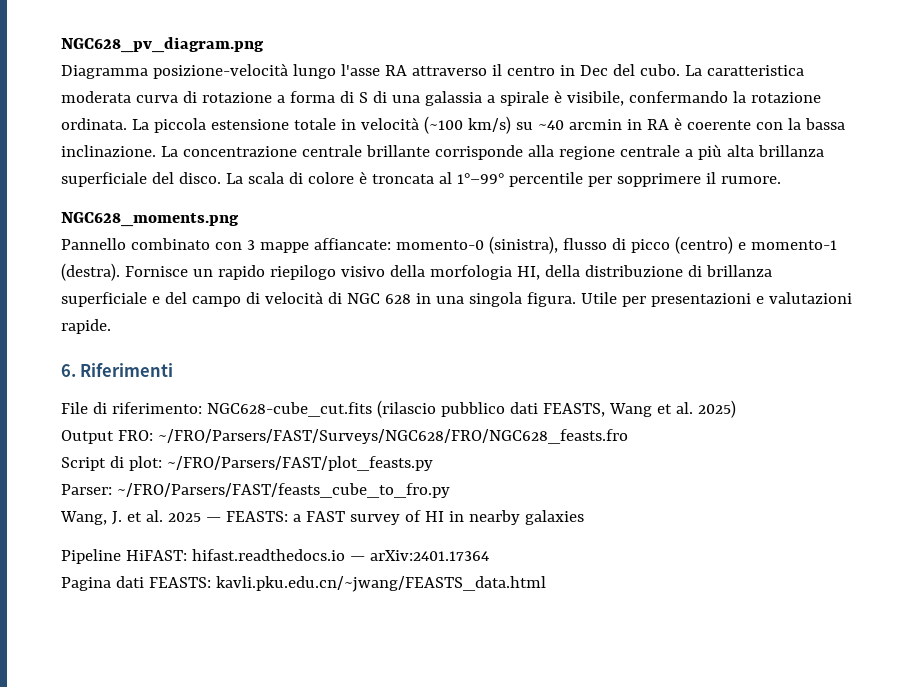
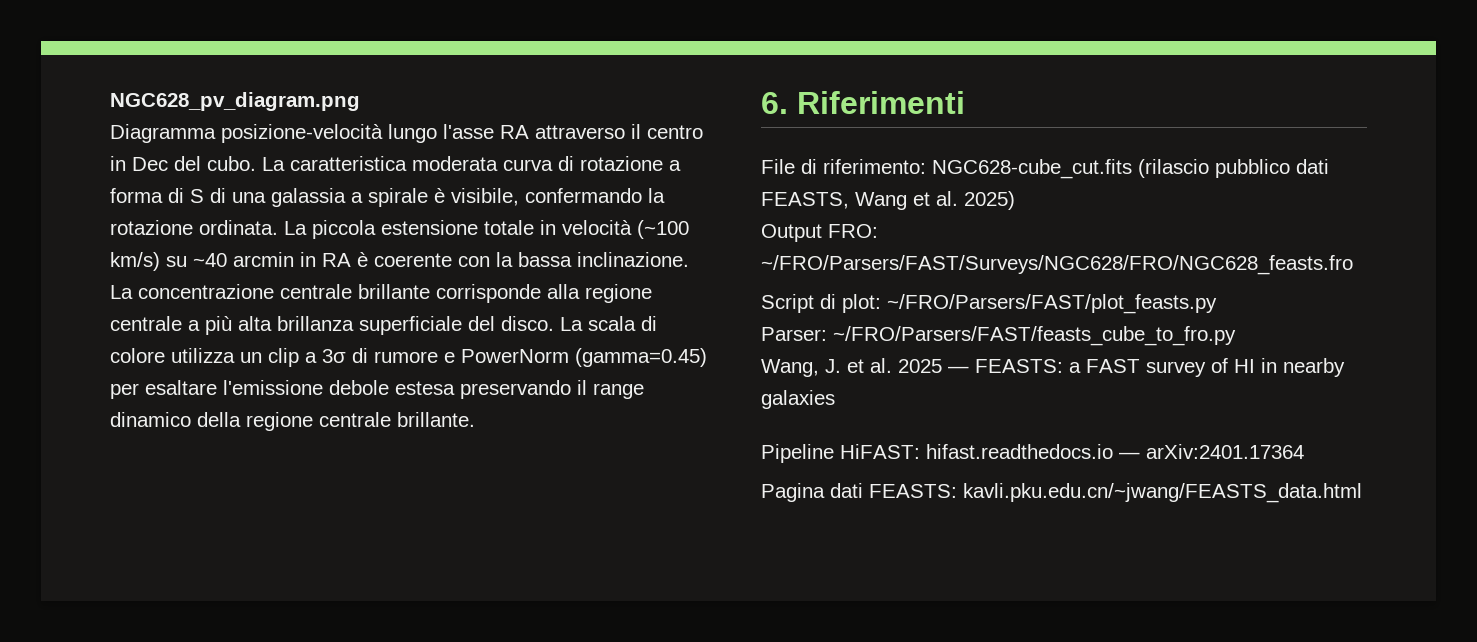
- La scala di colore è troncata al 1°–99° percentile per sopprimere il rumore.
- NGC628_moments.png
- Pannello combinato con 3 mappe affiancate: momento-0 (sinistra), flusso di picco (centro) e momento-1 (destra). Fornisce un rapido riepilogo visivo della morfologia HI, della distribuzione di brillanza superficiale e del campo di velocità di NGC 628 in una singola figura. Utile per presentazioni e valutazioni rapide.
+ La scala di colore utilizza un clip a 3σ di rumore e PowerNorm (gamma=0.45) per esaltare l'emissione debole estesa preservando il range dinamico della regione centrale brillante.

